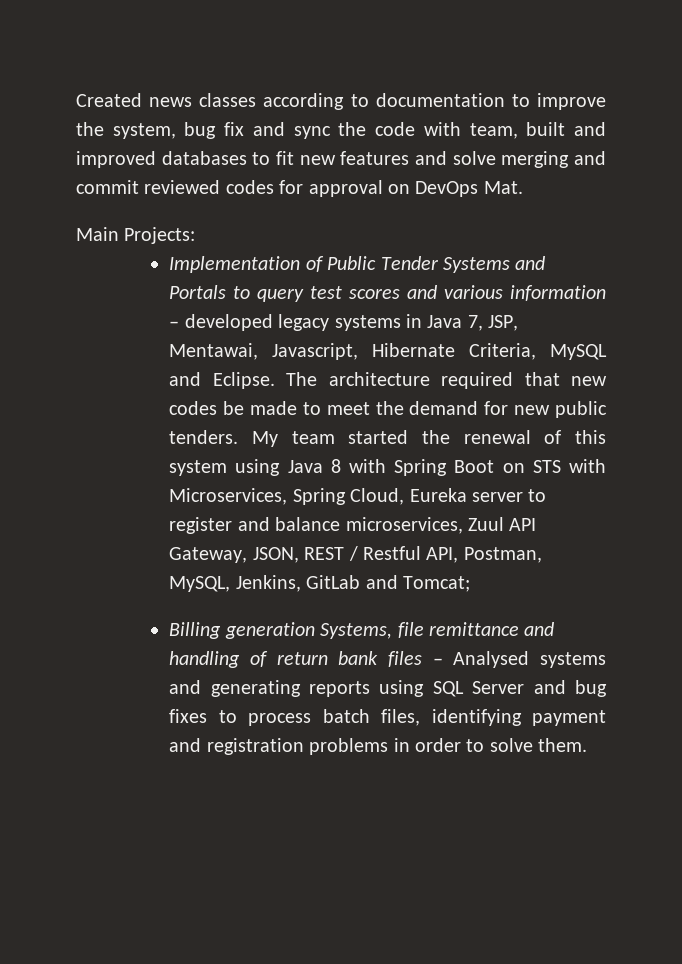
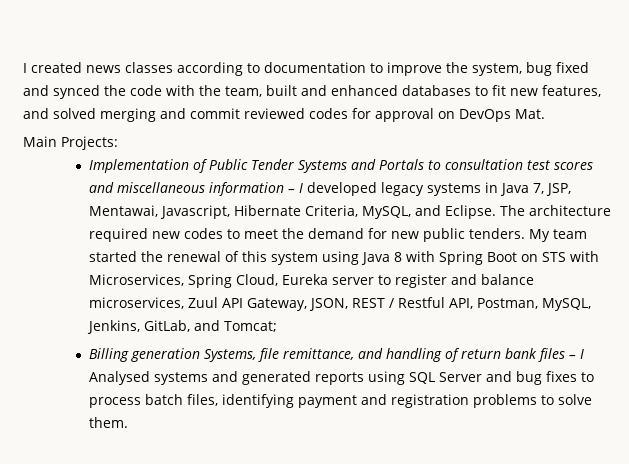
- Created news classes according to documentation to improve the system, bug fix and sync the code with team, built and improved databases to fit new features and solve merging and commit reviewed codes for approval on DevOps Mat.
+ I created news classes according to documentation to improve the system, bug fixed and synced the code with the team, built and enhanced databases to fit new features, and solved merging and commit reviewed codes for approval on DevOps Mat.
- Implementation of Public Tender Systems and Portals to query test scores and various information – developed legacy systems in Java 7, JSP, Mentawai, Javascript, Hibernate Criteria, MySQL and Eclipse.
+ Implementation of Public Tender Systems and Portals to consultation test scores and miscellaneous information – I developed legacy systems in Java 7, JSP, Mentawai, Javascript, Hibernate Criteria, MySQL, and Eclipse.
- The architecture required that new codes be made to meet the demand for new public tenders.
+ The architecture required new codes to meet the demand for new public tenders.
- My team started the renewal of this system using Java 8 with Spring Boot on STS with Microservices, Spring Cloud, Eureka server to register and balance microservices, Zuul API Gateway, JSON, REST / Restful API, Postman, MySQL, Jenkins, GitLab and Tomcat;
+ My team started the renewal of this system using Java 8 with Spring Boot on STS with Microservices, Spring Cloud, Eureka server to register and balance microservices, Zuul API Gateway, JSON, REST / Restful API, Postman, MySQL, Jenkins, GitLab, and Tomcat;
- Billing generation Systems, file remittance and handling of return bank files – Analysed systems and generating reports using SQL Server and bug fixes to process batch files, identifying payment and registration problems in order to solve them.
+ Billing generation Systems, file remittance, and handling of return bank files – I Analysed systems and generated reports using SQL Server and bug fixes to process batch files, identifying payment and registration problems to solve them.

